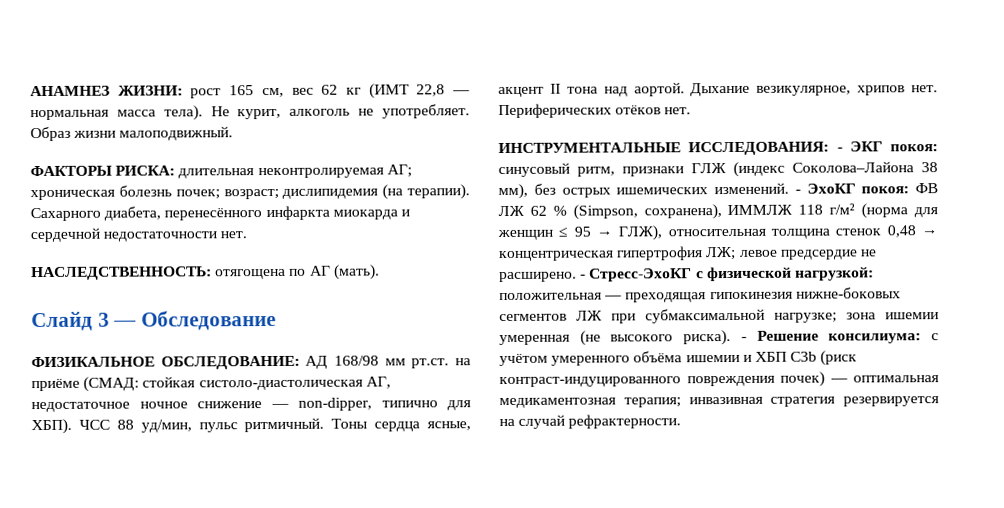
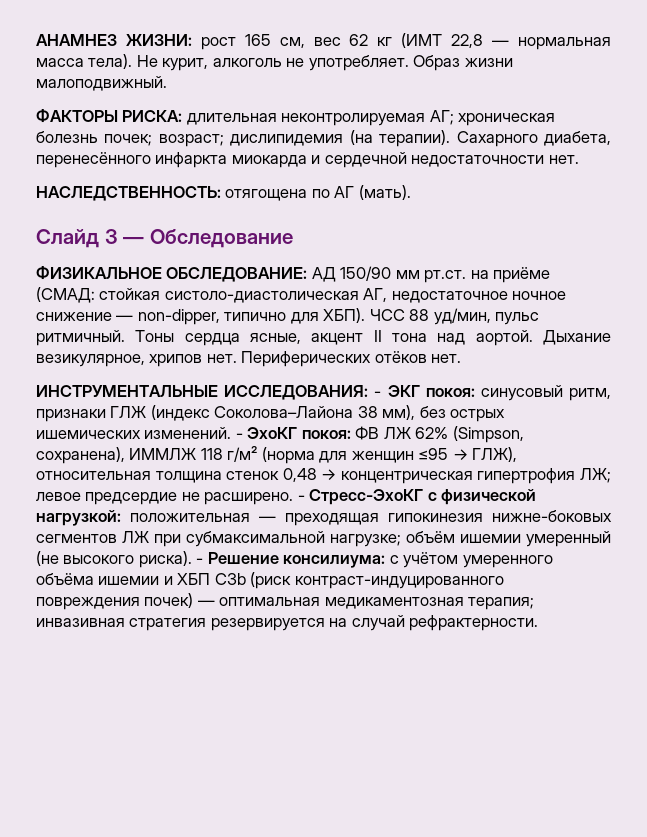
- ФИЗИКАЛЬНОЕ ОБСЛЕДОВАНИЕ: АД 168/98 мм рт.ст. на приёме (СМАД: стойкая систоло-диастолическая АГ, недостаточное ночное снижение — non-dipper, типично для ХБП).
+ ФИЗИКАЛЬНОЕ ОБСЛЕДОВАНИЕ: АД 150/90 мм рт.ст. на приёме (СМАД: стойкая систоло-диастолическая АГ, недостаточное ночное снижение — non-dipper, типично для ХБП).
- - ЭхоКГ покоя: ФВ ЛЖ 62 % (Simpson, сохранена), ИММЛЖ 118 г/м² (норма для женщин ≤ 95 → ГЛЖ), относительная толщина стенок 0,48 → концентрическая гипертрофия ЛЖ; левое предсердие не расширено.
+ - ЭхоКГ покоя: ФВ ЛЖ 62% (Simpson, сохранена), ИММЛЖ 118 г/м² (норма для женщин ≤95 → ГЛЖ), относительная толщина стенок 0,48 → концентрическая гипертрофия ЛЖ; левое предсердие не расширено.
- - Стресс-ЭхоКГ с физической нагрузкой: положительная — преходящая гипокинезия нижне-боковых сегментов ЛЖ при субмаксимальной нагрузке; зона ишемии умеренная (не высокого риска).
+ - Стресс-ЭхоКГ с физической нагрузкой: положительная — преходящая гипокинезия нижне-боковых сегментов ЛЖ при субмаксимальной нагрузке; объём ишемии умеренный (не высокого риска).

